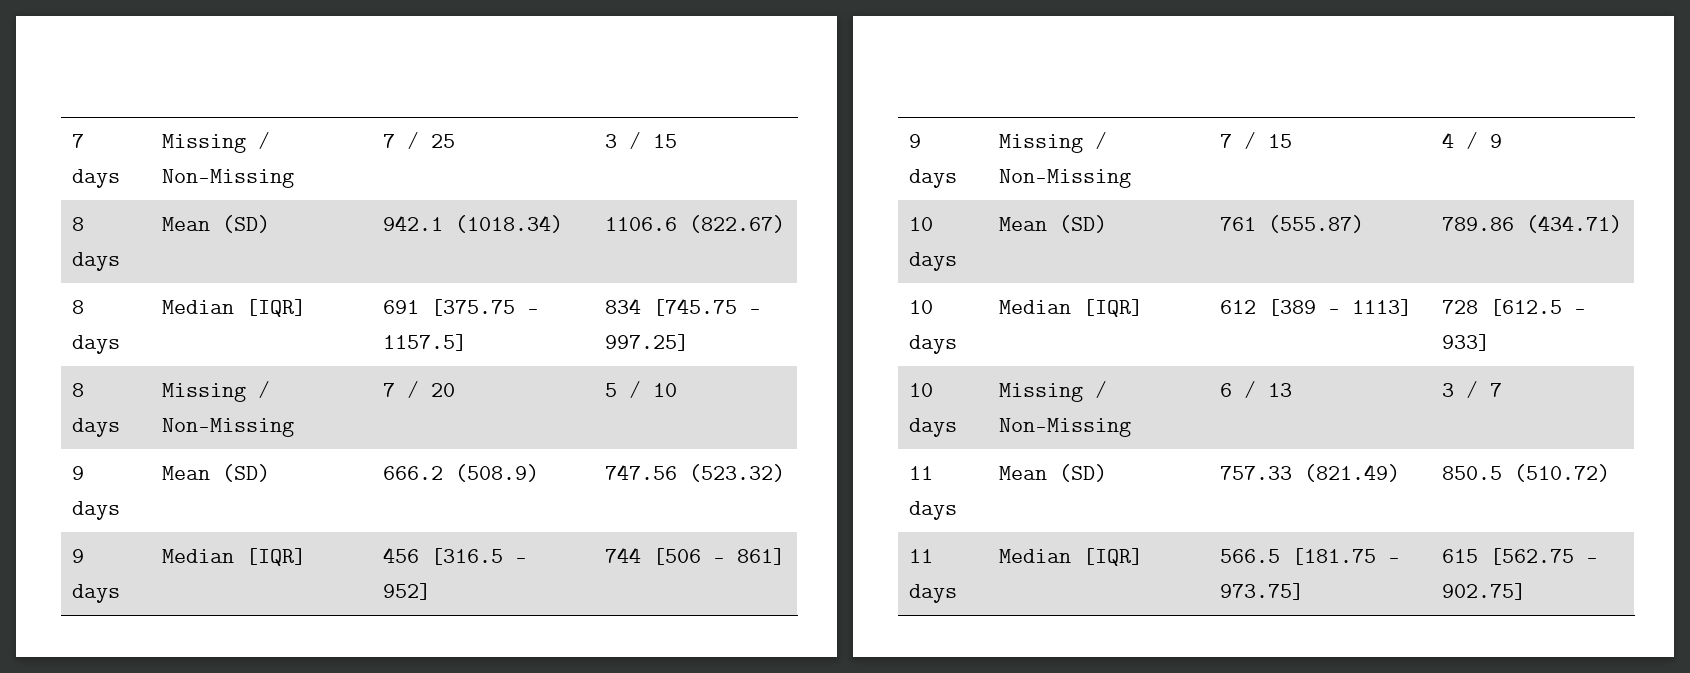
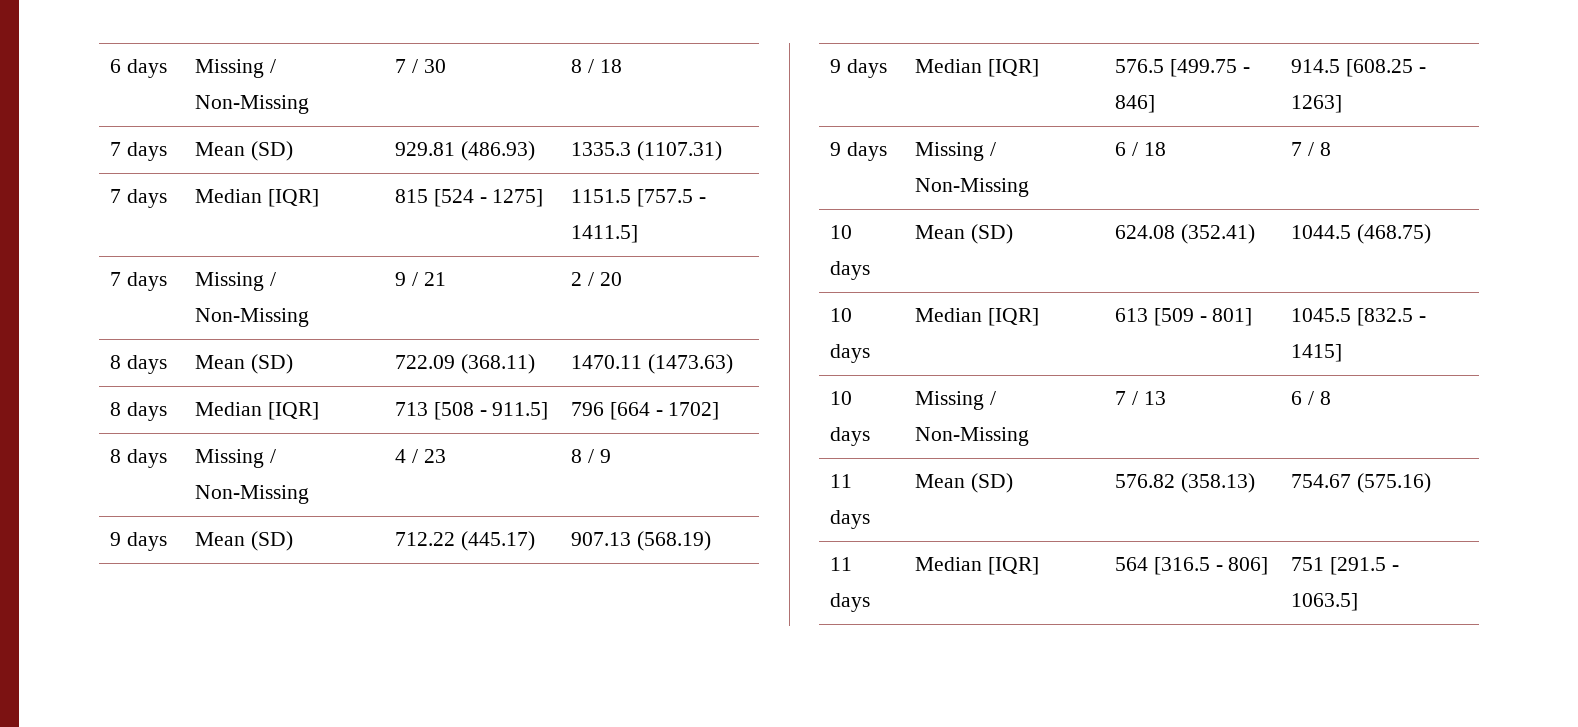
- 7 days | Missing / Non-Missing | 7 / 25 | 3 / 15
+ 6 days | Missing / Non-Missing | 7 / 30 | 8 / 18
+ 7 days | Mean (SD) | 929.81 (486.93) | 1335.3 (1107.31)
+ 7 days | Median [IQR] | 815 [524 - 1275] | 1151.5 [757.5 - 1411.5]
+ 7 days | Missing / Non-Missing | 9 / 21 | 2 / 20
- 8 days | Mean (SD) | 942.1 (1018.34) | 1106.6 (822.67)
+ 8 days | Mean (SD) | 722.09 (368.11) | 1470.11 (1473.63)
- 8 days | Median [IQR] | 691 [375.75 - 1157.5] | 834 [745.75 - 997.25]
+ 8 days | Median [IQR] | 713 [508 - 911.5] | 796 [664 - 1702]
- 8 days | Missing / Non-Missing | 7 / 20 | 5 / 10
+ 8 days | Missing / Non-Missing | 4 / 23 | 8 / 9
- 9 days | Mean (SD) | 666.2 (508.9) | 747.56 (523.32)
+ 9 days | Mean (SD) | 712.22 (445.17) | 907.13 (568.19)
- 9 days | Median [IQR] | 456 [316.5 - 952] | 744 [506 - 861]
+ 9 days | Median [IQR] | 576.5 [499.75 - 846] | 914.5 [608.25 - 1263]
- 9 days | Missing / Non-Missing | 7 / 15 | 4 / 9
+ 9 days | Missing / Non-Missing | 6 / 18 | 7 / 8
- 10 days | Mean (SD) | 761 (555.87) | 789.86 (434.71)
+ 10 days | Mean (SD) | 624.08 (352.41) | 1044.5 (468.75)
- 10 days | Median [IQR] | 612 [389 - 1113] | 728 [612.5 - 933]
+ 10 days | Median [IQR] | 613 [509 - 801] | 1045.5 [832.5 - 1415]
- 10 days | Missing / Non-Missing | 6 / 13 | 3 / 7
+ 10 days | Missing / Non-Missing | 7 / 13 | 6 / 8
- 11 days | Mean (SD) | 757.33 (821.49) | 850.5 (510.72)
+ 11 days | Mean (SD) | 576.82 (358.13) | 754.67 (575.16)
- 11 days | Median [IQR] | 566.5 [181.75 - 973.75] | 615 [562.75 - 902.75]
+ 11 days | Median [IQR] | 564 [316.5 - 806] | 751 [291.5 - 1063.5]

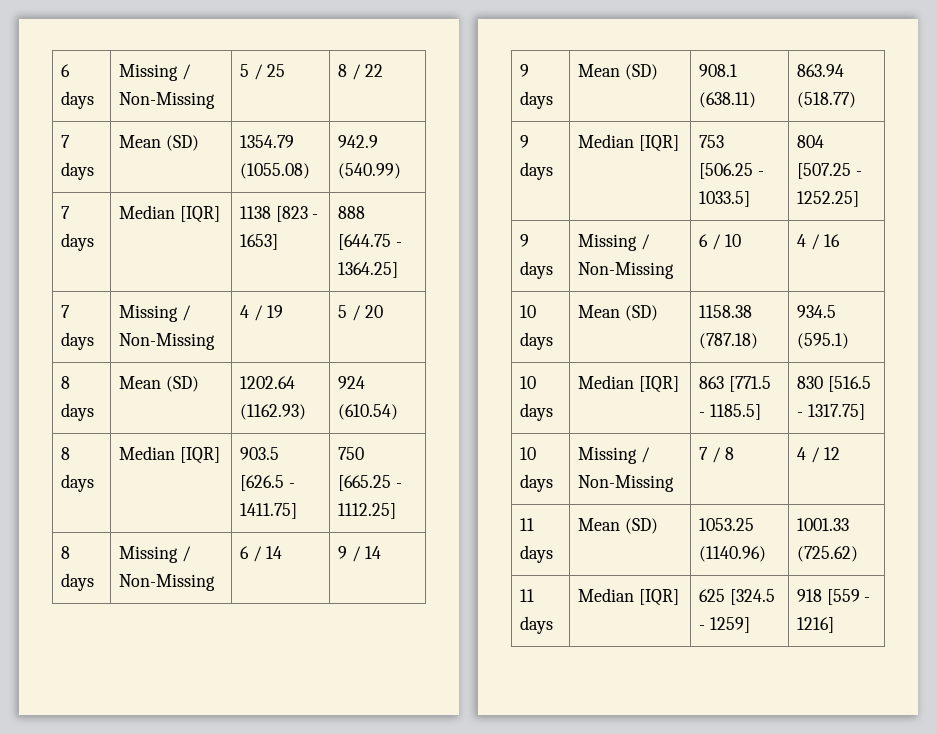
- 6 days | Missing / Non-Missing | 7 / 30 | 8 / 18
+ 6 days | Missing / Non-Missing | 5 / 25 | 8 / 22
- 7 days | Mean (SD) | 929.81 (486.93) | 1335.3 (1107.31)
+ 7 days | Mean (SD) | 1354.79 (1055.08) | 942.9 (540.99)
- 7 days | Median [IQR] | 815 [524 - 1275] | 1151.5 [757.5 - 1411.5]
+ 7 days | Median [IQR] | 1138 [823 - 1653] | 888 [644.75 - 1364.25]
- 7 days | Missing / Non-Missing | 9 / 21 | 2 / 20
+ 7 days | Missing / Non-Missing | 4 / 19 | 5 / 20
- 8 days | Mean (SD) | 722.09 (368.11) | 1470.11 (1473.63)
+ 8 days | Mean (SD) | 1202.64 (1162.93) | 924 (610.54)
- 8 days | Median [IQR] | 713 [508 - 911.5] | 796 [664 - 1702]
+ 8 days | Median [IQR] | 903.5 [626.5 - 1411.75] | 750 [665.25 - 1112.25]
- 8 days | Missing / Non-Missing | 4 / 23 | 8 / 9
+ 8 days | Missing / Non-Missing | 6 / 14 | 9 / 14
- 9 days | Mean (SD) | 712.22 (445.17) | 907.13 (568.19)
+ 9 days | Mean (SD) | 908.1 (638.11) | 863.94 (518.77)
- 9 days | Median [IQR] | 576.5 [499.75 - 846] | 914.5 [608.25 - 1263]
+ 9 days | Median [IQR] | 753 [506.25 - 1033.5] | 804 [507.25 - 1252.25]
- 9 days | Missing / Non-Missing | 6 / 18 | 7 / 8
+ 9 days | Missing / Non-Missing | 6 / 10 | 4 / 16
- 10 days | Mean (SD) | 624.08 (352.41) | 1044.5 (468.75)
+ 10 days | Mean (SD) | 1158.38 (787.18) | 934.5 (595.1)
- 10 days | Median [IQR] | 613 [509 - 801] | 1045.5 [832.5 - 1415]
+ 10 days | Median [IQR] | 863 [771.5 - 1185.5] | 830 [516.5 - 1317.75]
- 10 days | Missing / Non-Missing | 7 / 13 | 6 / 8
+ 10 days | Missing / Non-Missing | 7 / 8 | 4 / 12
- 11 days | Mean (SD) | 576.82 (358.13) | 754.67 (575.16)
+ 11 days | Mean (SD) | 1053.25 (1140.96) | 1001.33 (725.62)
- 11 days | Median [IQR] | 564 [316.5 - 806] | 751 [291.5 - 1063.5]
+ 11 days | Median [IQR] | 625 [324.5 - 1259] | 918 [559 - 1216]

